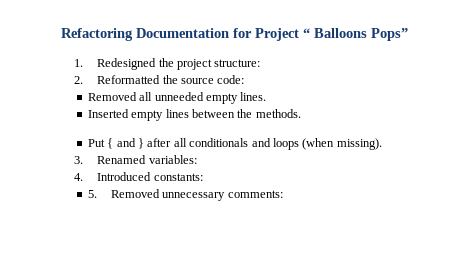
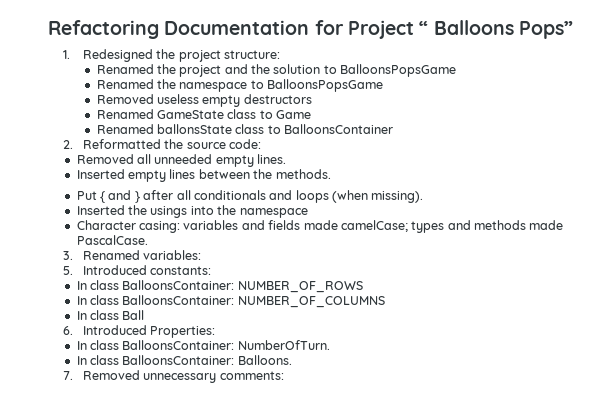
+ Renamed the project and the solution to BalloonsPopsGame
+ Renamed the namespace to BalloonsPopsGame
+ Removed useless empty destructors
+ Renamed GameState class to Game
+ Renamed ballonsState class to BalloonsContainer
+ Inserted the usings into the namespace
+ Character casing: variables and fields made camelCase; types and methods made PascalCase.
- 4. Introduced constants:
+ 5. Introduced constants:
- 5. Removed unnecessary comments:
+ In class BalloonsContainer: NUMBER_OF_ROWS
+ In class BalloonsContainer: NUMBER_OF_COLUMNS
+ In class Ball
+ 6. Introduced Properties:
+ In class BalloonsContainer: NumberOfTurn.
+ In class BalloonsContainer: Balloons.
+ 7. Removed unnecessary comments:

